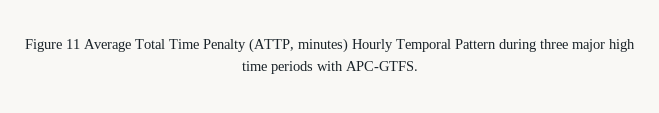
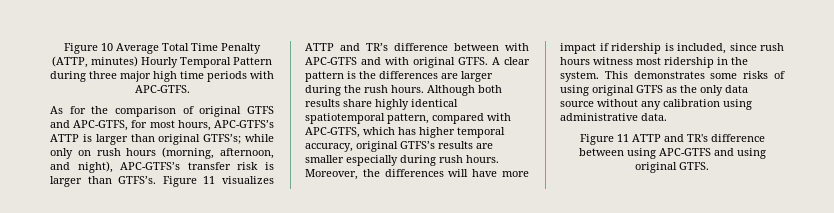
- Figure 11 Average Total Time Penalty (ATTP, minutes) Hourly Temporal Pattern during three major high time periods with APC-GTFS.
+ Figure 10 Average Total Time Penalty (ATTP, minutes) Hourly Temporal Pattern during three major high time periods with APC-GTFS.
+ As for the comparison of original GTFS and APC-GTFS, for most hours, APC-GTFS’s ATTP is larger than original GTFS’s; while only on rush hours (morning, afternoon, and night), APC-GTFS’s transfer risk is larger than GTFS’s. Figure 11 visualizes ATTP and TR’s difference between with APC-GTFS and with original GTFS. A clear pattern is the differences are larger during the rush hours. Although both results share highly identical spatiotemporal pattern, compared with APC-GTFS, which has higher temporal accuracy, original GTFS’s results are smaller especially during rush hours. Moreover, the differences will have more impact if ridership is included, since rush hours witness most ridership in the system. This demonstrates some risks of using original GTFS as the only data source without any calibration using administrative data.
+ Figure 11 ATTP and TR's difference between using APC-GTFS and using original GTFS.

